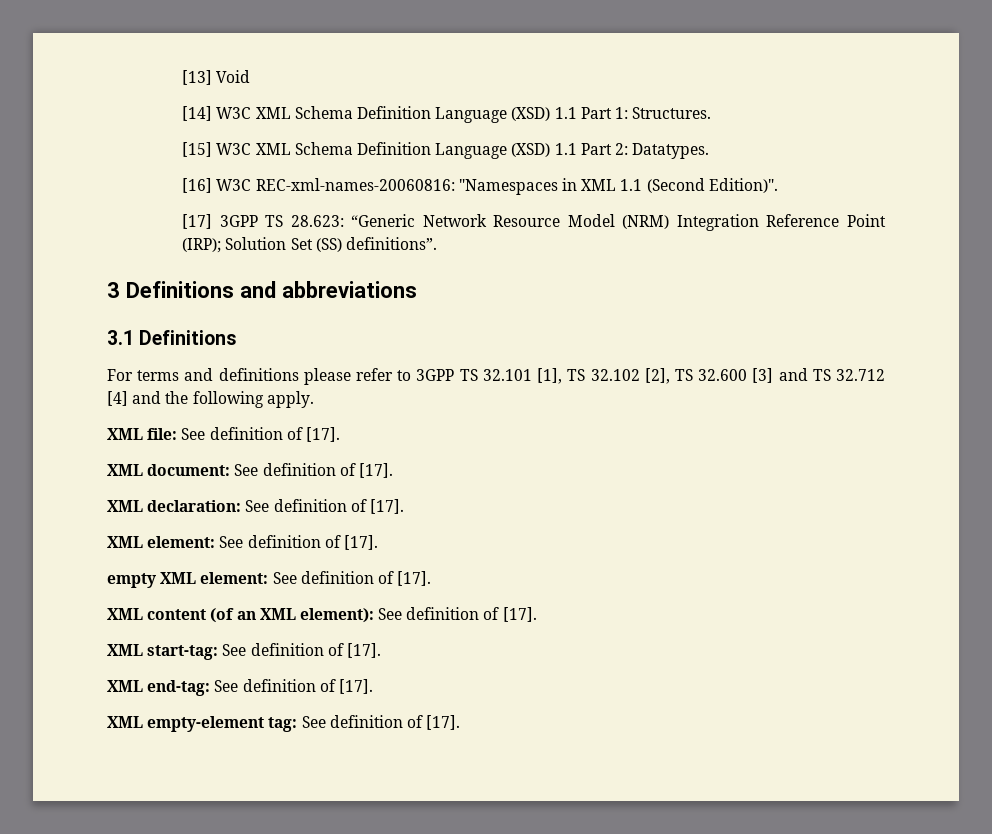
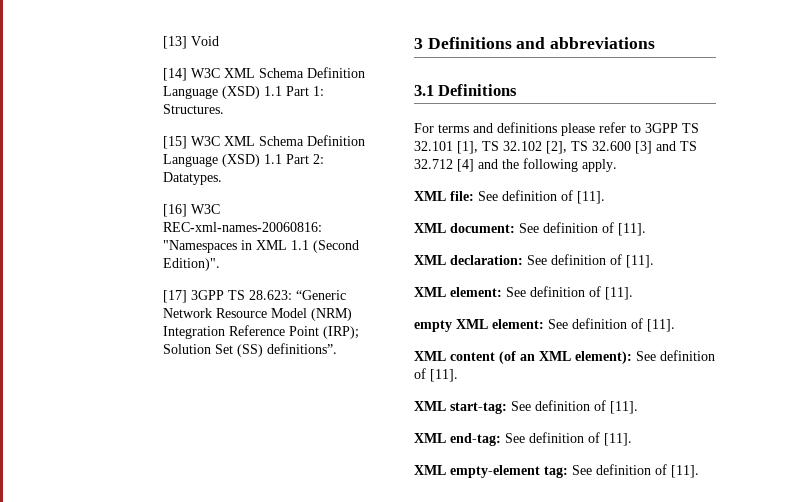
- XML file: See definition of [17].
+ XML file: See definition of [11].
- XML document: See definition of [17].
+ XML document: See definition of [11].
- XML declaration: See definition of [17].
- XML element: See definition of [17].
+ XML declaration: See definition of [11].
+ XML element: See definition of [11].
- empty XML element: See definition of [17].
+ empty XML element: See definition of [11].
- XML content (of an XML element): See definition of [17].
+ XML content (of an XML element): See definition of [11].
- XML start-tag: See definition of [17].
+ XML start-tag: See definition of [11].
- XML end-tag: See definition of [17].
+ XML end-tag: See definition of [11].
- XML empty-element tag: See definition of [17].
+ XML empty-element tag: See definition of [11].

